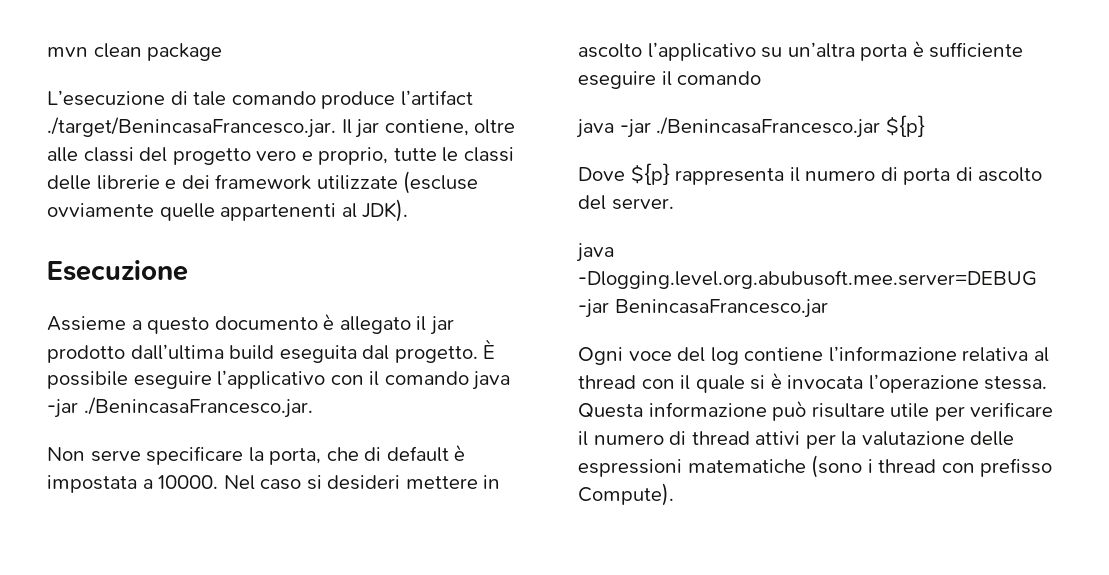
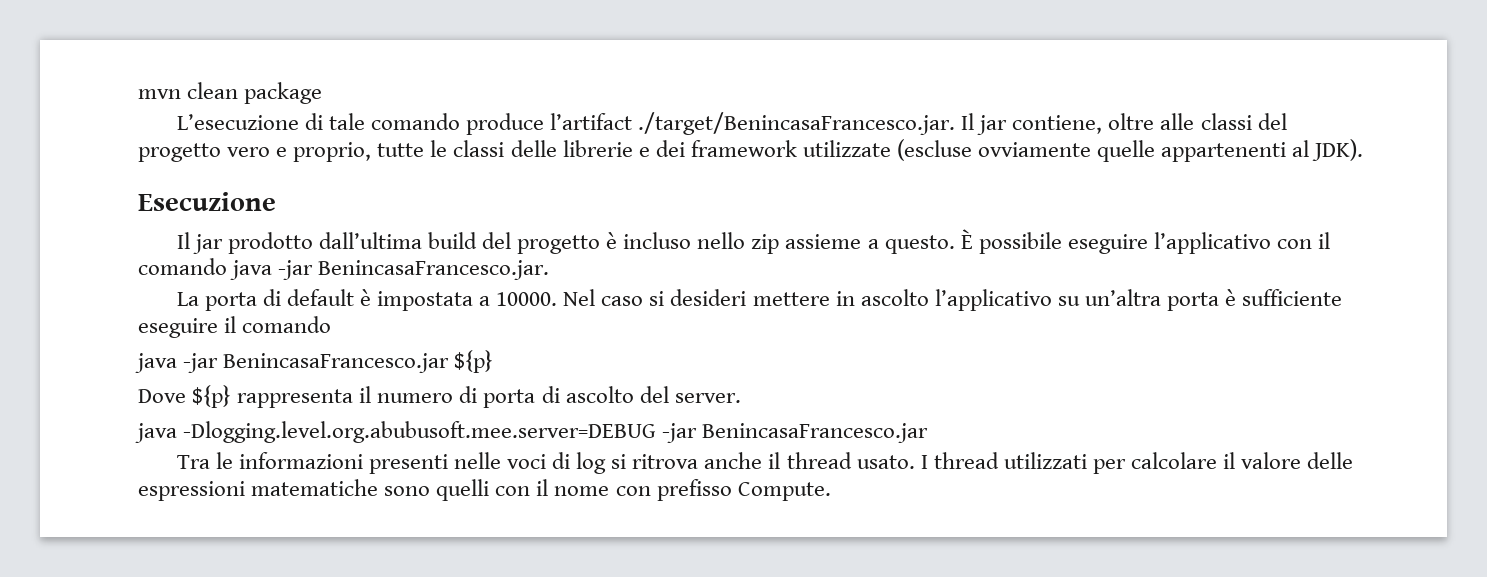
- Assieme a questo documento è allegato il jar prodotto dall’ultima build eseguita dal progetto.
+ Il jar prodotto dall’ultima build del progetto è incluso nello zip assieme a questo.
- È possibile eseguire l’applicativo con il comando java -jar ./BenincasaFrancesco.jar.
- Non serve specificare la porta, che di default è impostata a 10000.
+ È possibile eseguire l’applicativo con il comando java -jar BenincasaFrancesco.jar.
+ La porta di default è impostata a 10000.
- java -jar ./BenincasaFrancesco.jar ${p}
+ java -jar BenincasaFrancesco.jar ${p}
- Ogni voce del log contiene l’informazione relativa al thread con il quale si è invocata l’operazione stessa. Questa informazione può risultare utile per verificare il numero di thread attivi per la valutazione delle espressioni matematiche (sono i thread con prefisso Compute).
+ Tra le informazioni presenti nelle voci di log si ritrova anche il thread usato. I thread utilizzati per calcolare il valore delle espressioni matematiche sono quelli con il nome con prefisso Compute.

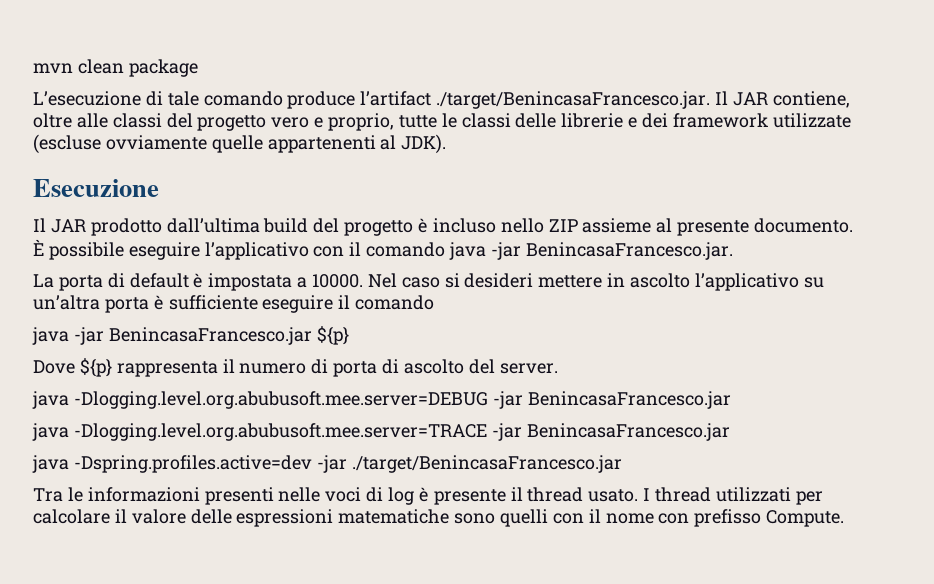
- L’esecuzione di tale comando produce l’artifact ./target/BenincasaFrancesco.jar. Il jar contiene, oltre alle classi del progetto vero e proprio, tutte le classi delle librerie e dei framework utilizzate (escluse ovviamente quelle appartenenti al JDK).
+ L’esecuzione di tale comando produce l’artifact ./target/BenincasaFrancesco.jar. Il JAR contiene, oltre alle classi del progetto vero e proprio, tutte le classi delle librerie e dei framework utilizzate (escluse ovviamente quelle appartenenti al JDK).
- Il jar prodotto dall’ultima build del progetto è incluso nello zip assieme a questo.
+ Il JAR prodotto dall’ultima build del progetto è incluso nello ZIP assieme al presente documento.
+ java -Dlogging.level.org.abubusoft.mee.server=TRACE -jar BenincasaFrancesco.jar
+ java -Dspring.profiles.active=dev -jar ./target/BenincasaFrancesco.jar
- Tra le informazioni presenti nelle voci di log si ritrova anche il thread usato.
+ Tra le informazioni presenti nelle voci di log è presente il thread usato.

